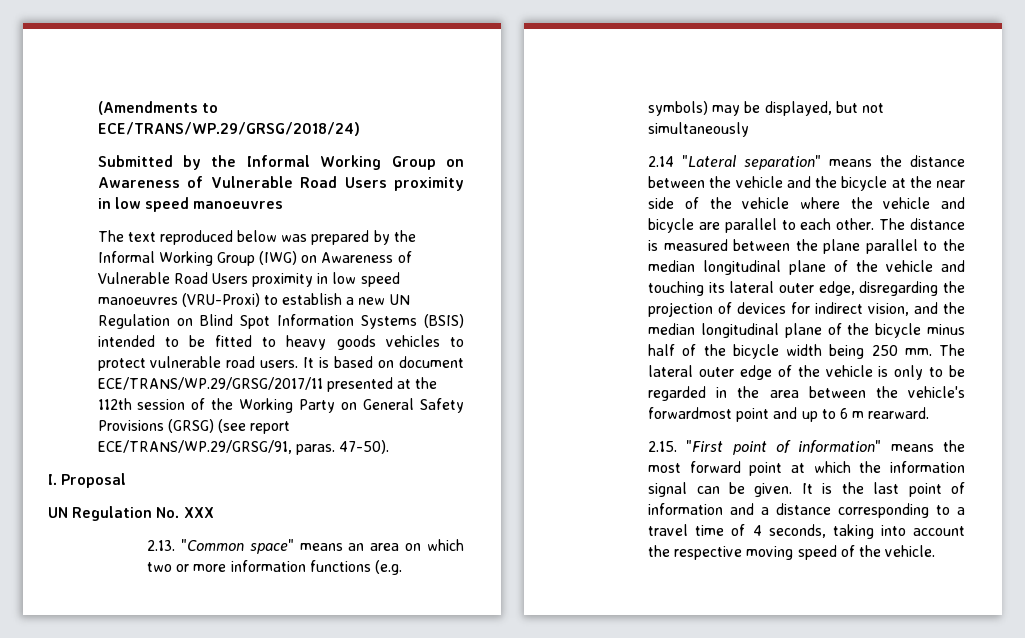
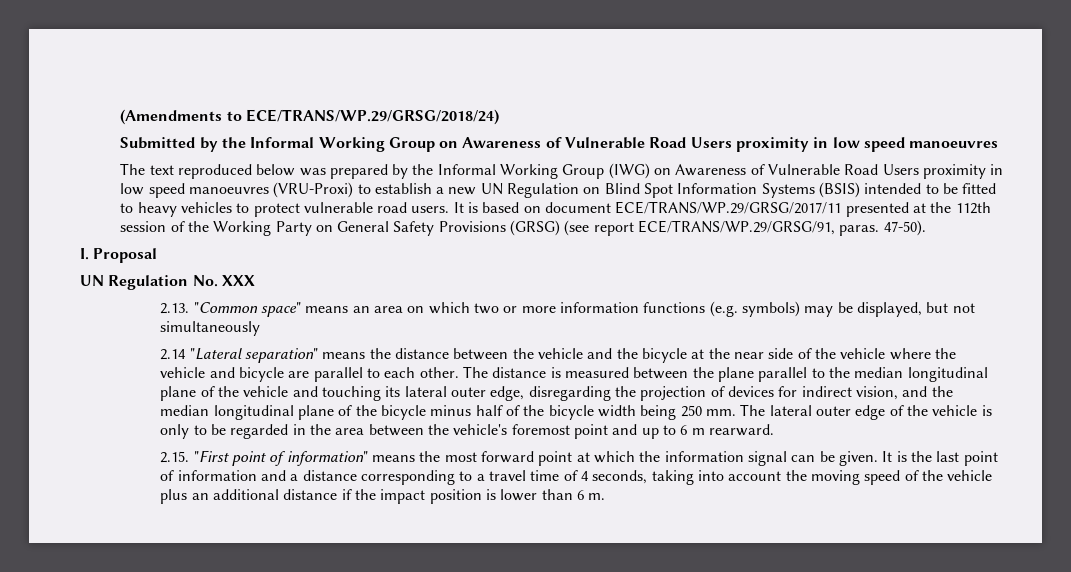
- The text reproduced below was prepared by the Informal Working Group (IWG) on Awareness of Vulnerable Road Users proximity in low speed manoeuvres (VRU-Proxi) to establish a new UN Regulation on Blind Spot Information Systems (BSIS) intended to be fitted to heavy goods vehicles to protect vulnerable road users.
+ The text reproduced below was prepared by the Informal Working Group (IWG) on Awareness of Vulnerable Road Users proximity in low speed manoeuvres (VRU-Proxi) to establish a new UN Regulation on Blind Spot Information Systems (BSIS) intended to be fitted to heavy vehicles to protect vulnerable road users.
- The lateral outer edge of the vehicle is only to be regarded in the area between the vehicle's forwardmost point and up to 6 m rearward.
+ The lateral outer edge of the vehicle is only to be regarded in the area between the vehicle's foremost point and up to 6 m rearward.
- It is the last point of information and a distance corresponding to a travel time of 4 seconds, taking into account the respective moving speed of the vehicle.
+ It is the last point of information and a distance corresponding to a travel time of 4 seconds, taking into account the moving speed of the vehicle plus an additional distance if the impact position is lower than 6 m.

